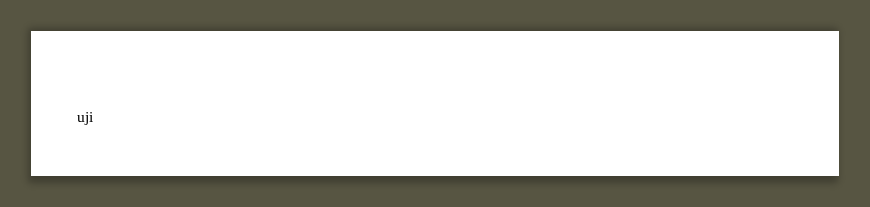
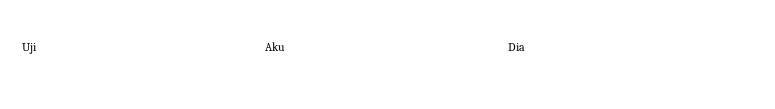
- uji
+ Uji
+ Aku
+ Dia

